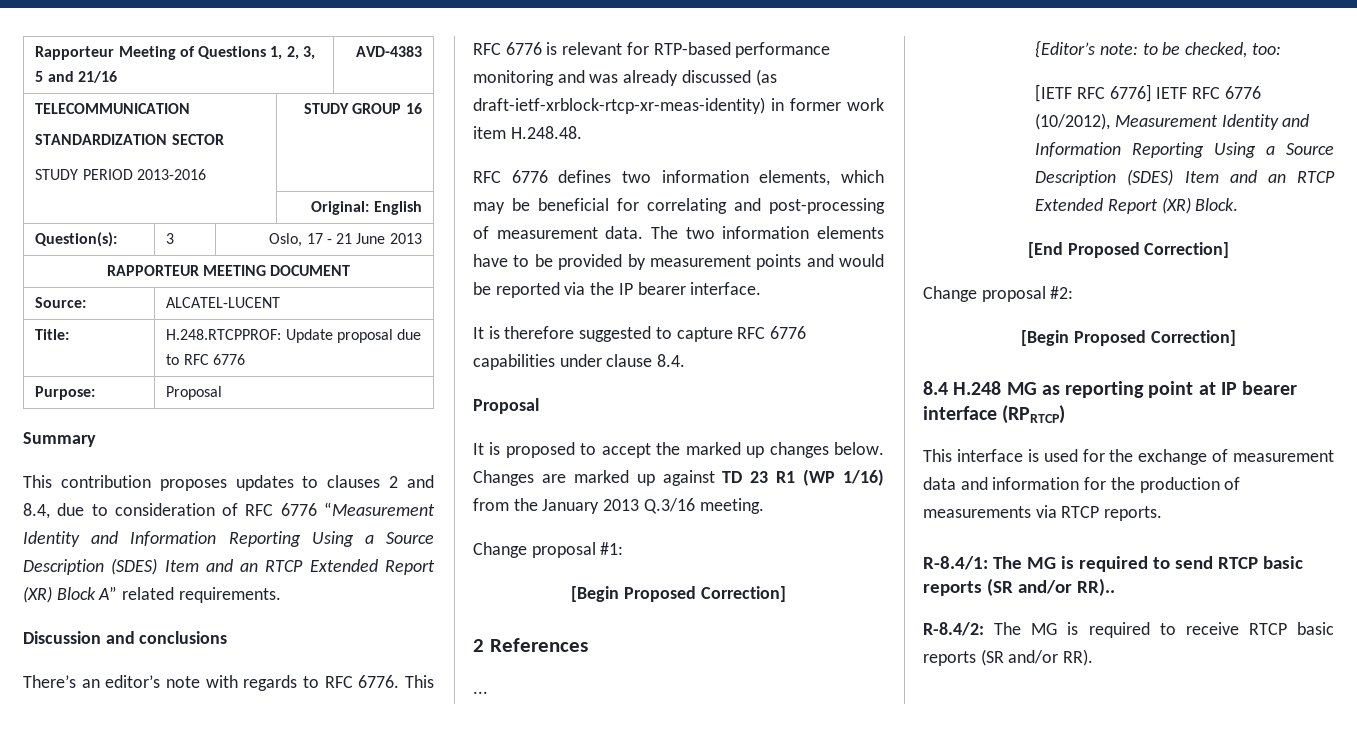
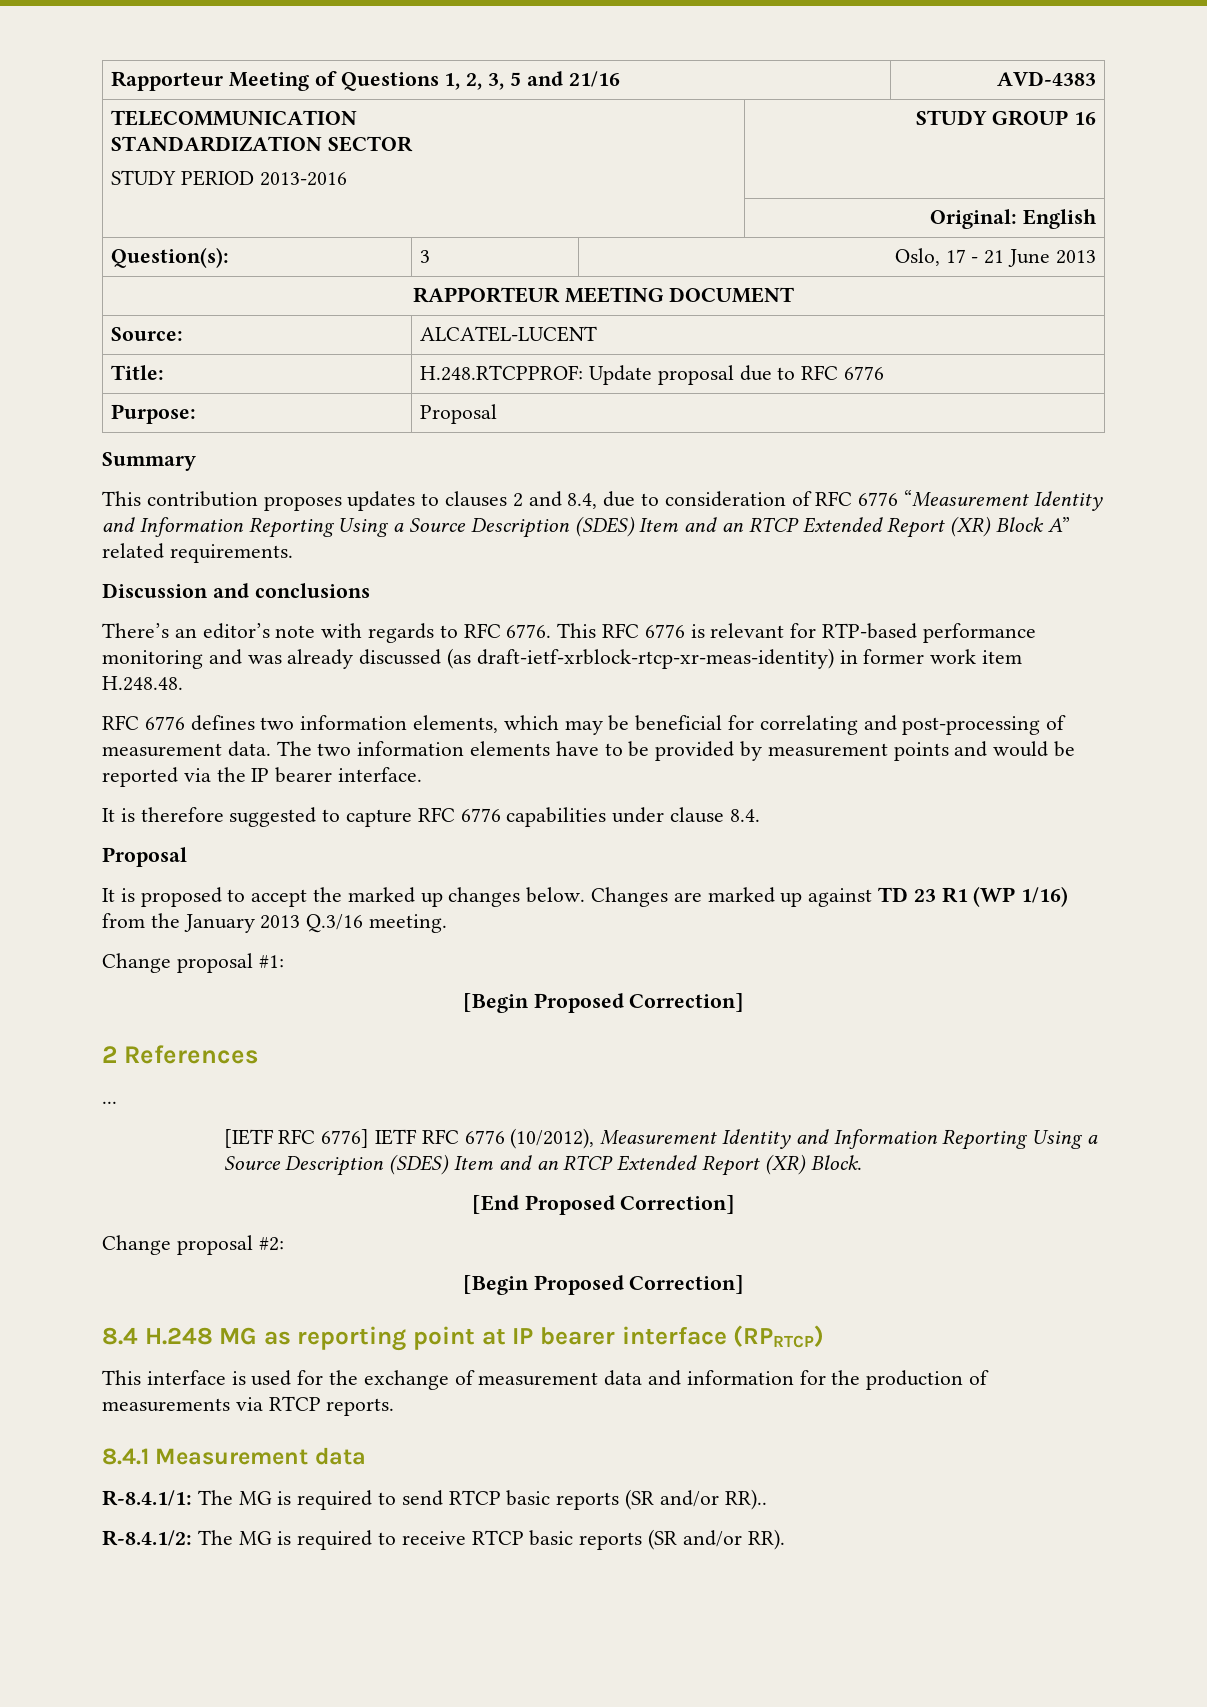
- {Editor’s note: to be checked, too:
- R-8.4/1: The MG is required to send RTCP basic reports (SR and/or RR)..
+ 8.4.1 Measurement data
+ R-8.4.1/1: The MG is required to send RTCP basic reports (SR and/or RR)..
- R-8.4/2: The MG is required to receive RTCP basic reports (SR and/or RR).
+ R-8.4.1/2: The MG is required to receive RTCP basic reports (SR and/or RR).

